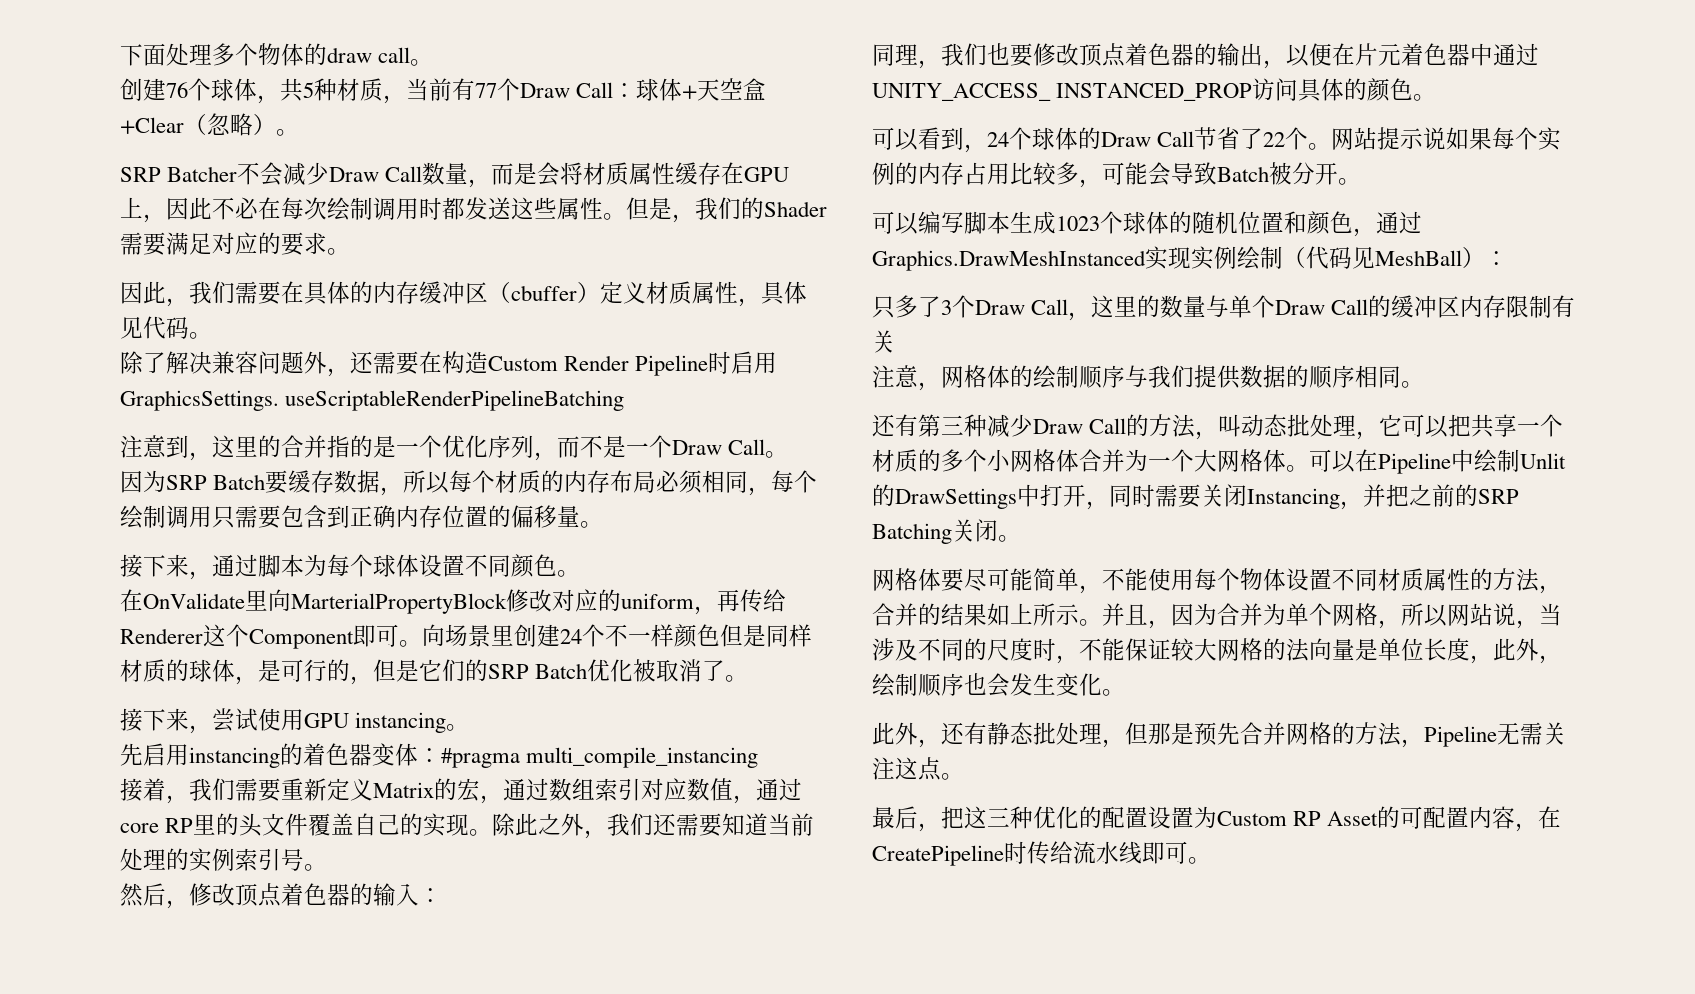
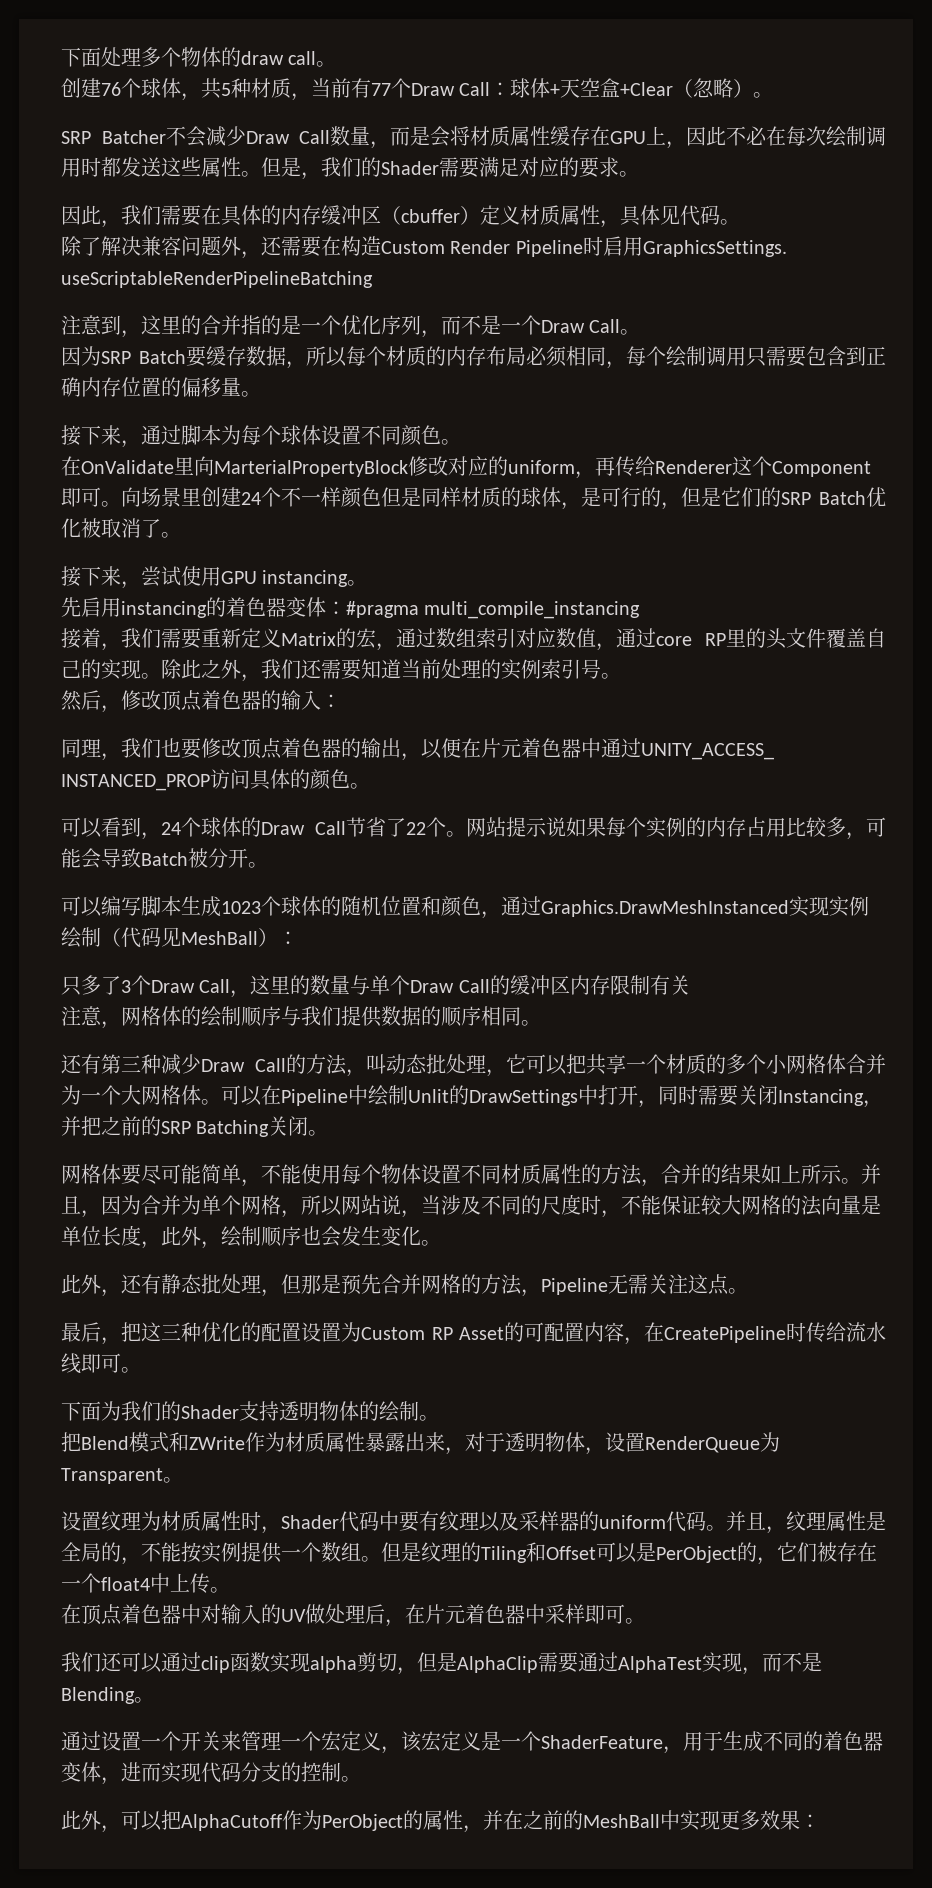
+ 下面为我们的Shader支持透明物体的绘制。
+ 把Blend模式和ZWrite作为材质属性暴露出来，对于透明物体，设置RenderQueue为Transparent。
+ 设置纹理为材质属性时，Shader代码中要有纹理以及采样器的uniform代码。并且，纹理属性是全局的，不能按实例提供一个数组。但是纹理的Tiling和Offset可以是PerObject的，它们被存在一个float4中上传。
+ 在顶点着色器中对输入的UV做处理后，在片元着色器中采样即可。
+ 我们还可以通过clip函数实现alpha剪切，但是AlphaClip需要通过AlphaTest实现，而不是Blending。
+ 通过设置一个开关来管理一个宏定义，该宏定义是一个ShaderFeature，用于生成不同的着色器变体，进而实现代码分支的控制。
+ 此外，可以把AlphaCutoff作为PerObject的属性，并在之前的MeshBall中实现更多效果：

